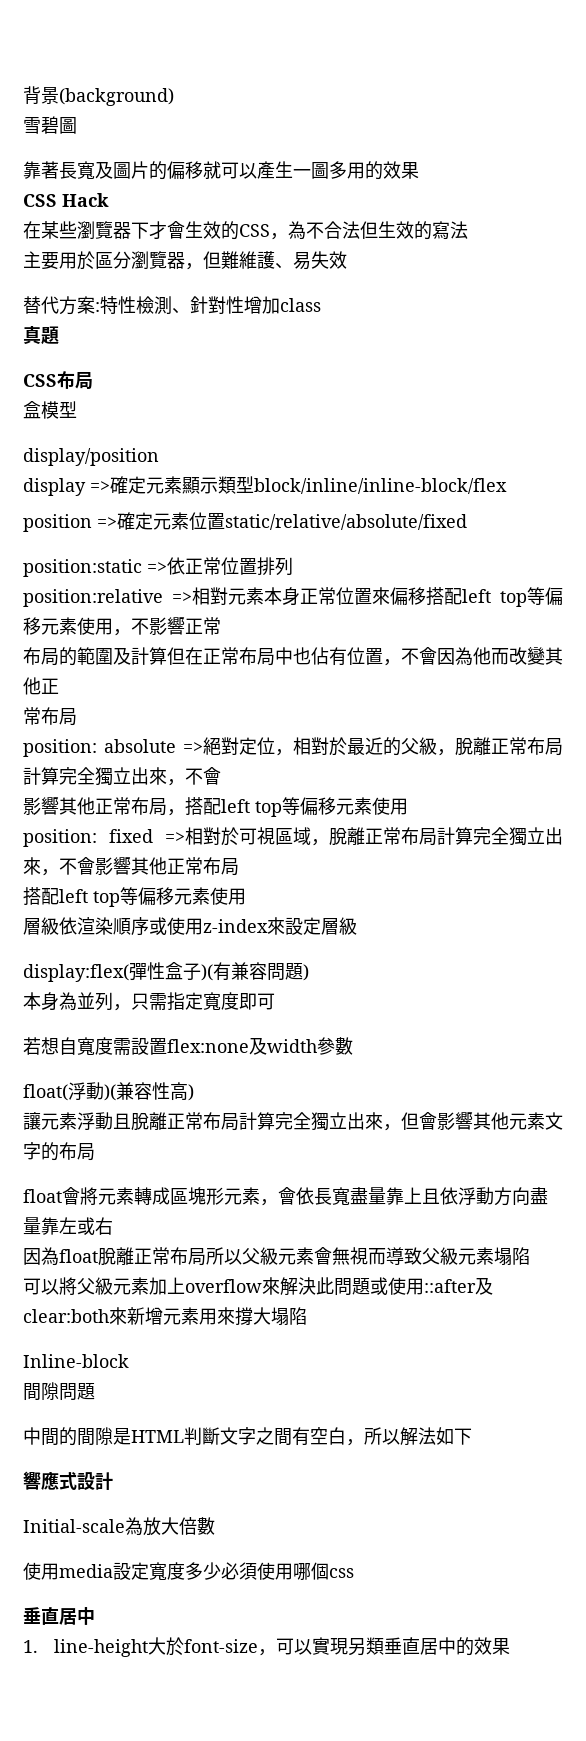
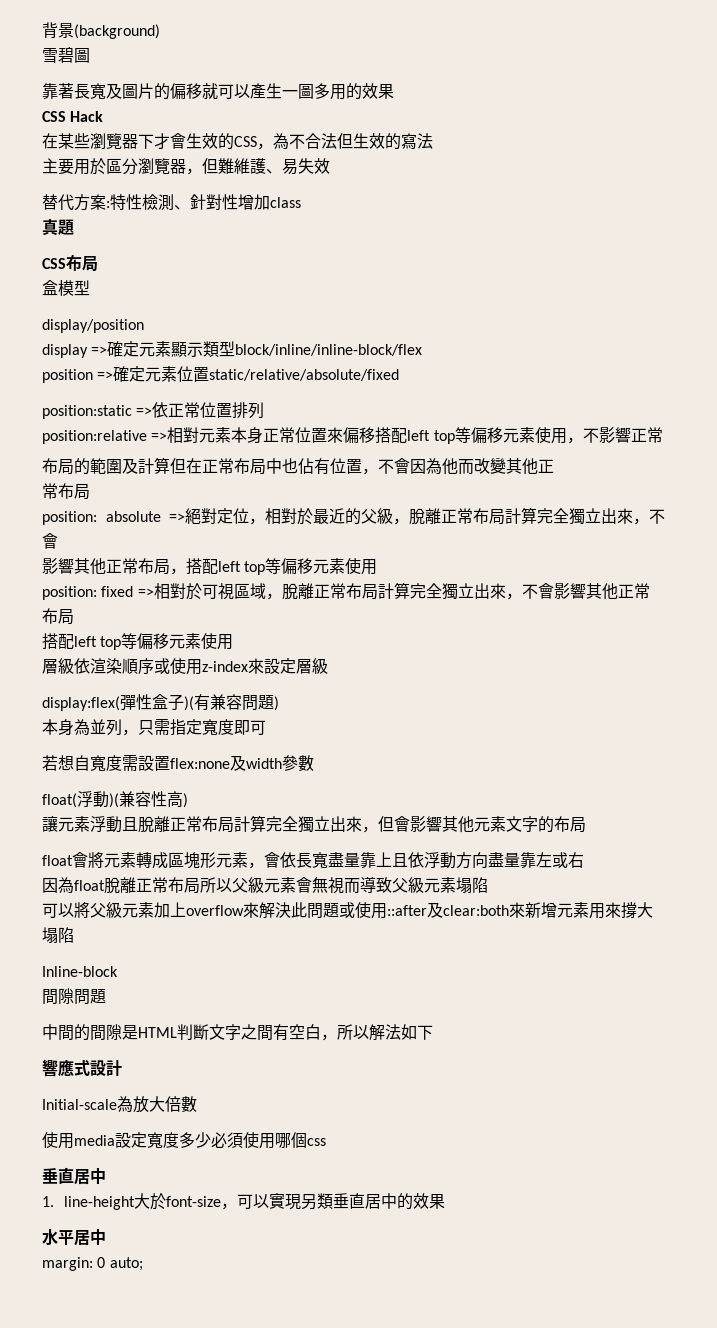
+ 水平居中
+ margin: 0 auto;

